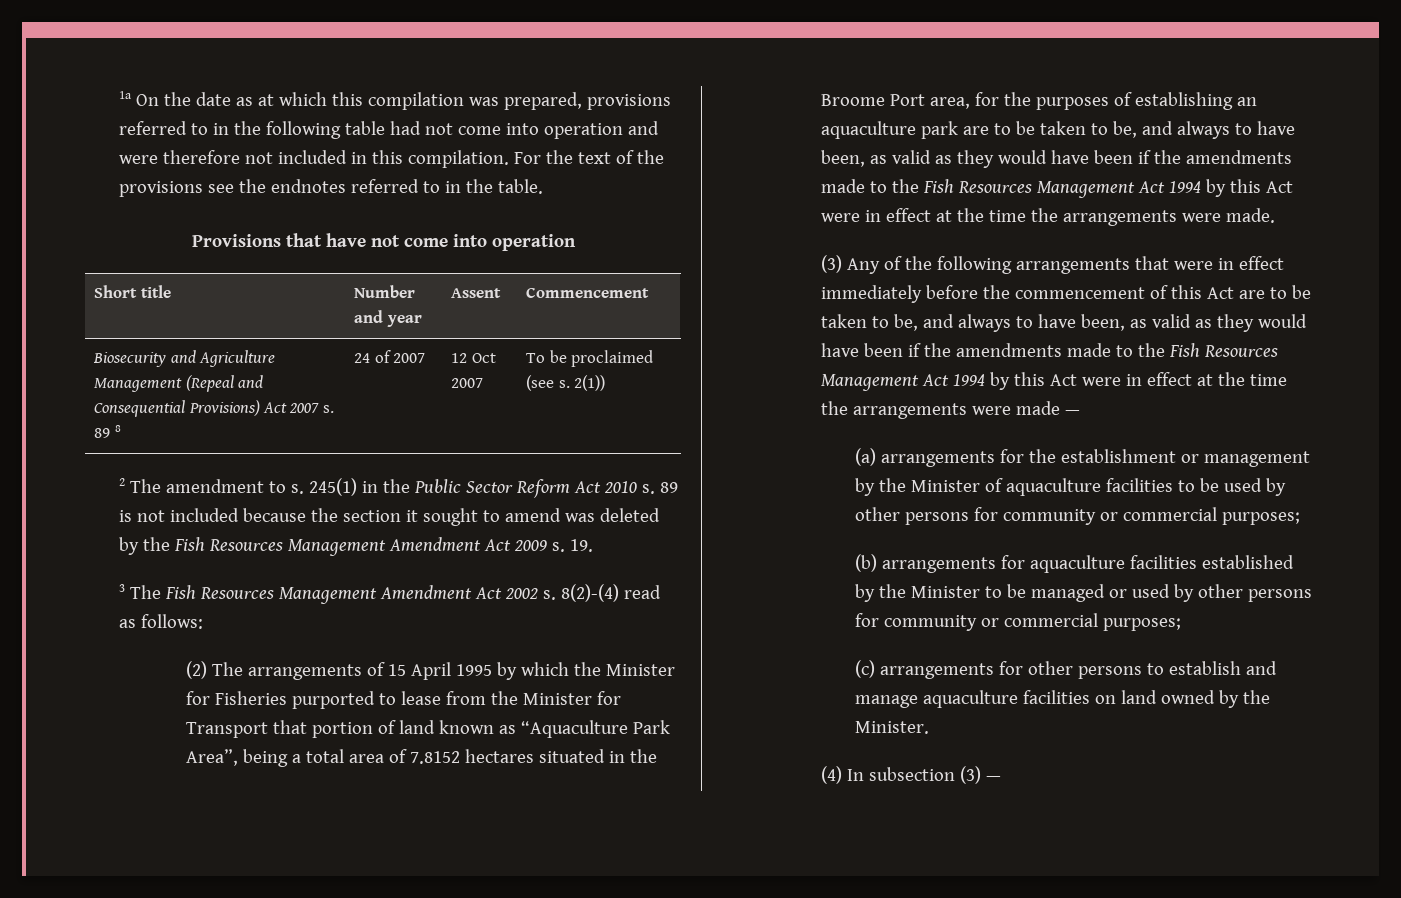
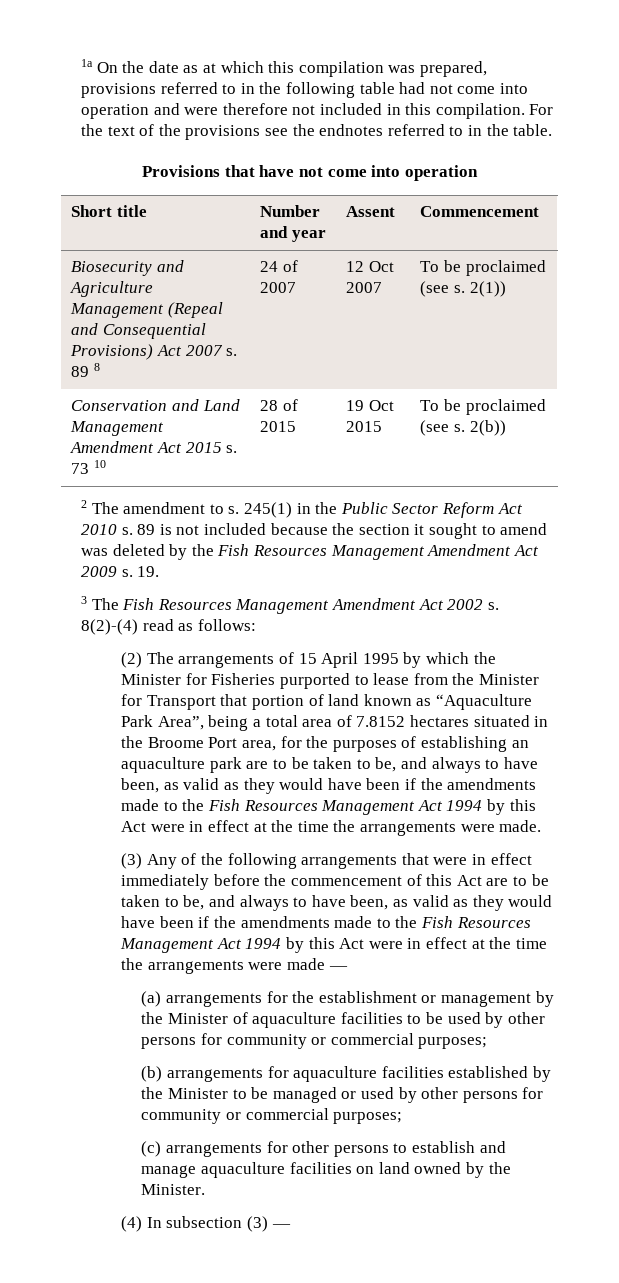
+ Conservation and Land Management Amendment Act 2015 s. 73 10 | 28 of 2015 | 19 Oct 2015 | To be proclaimed (see s. 2(b))

